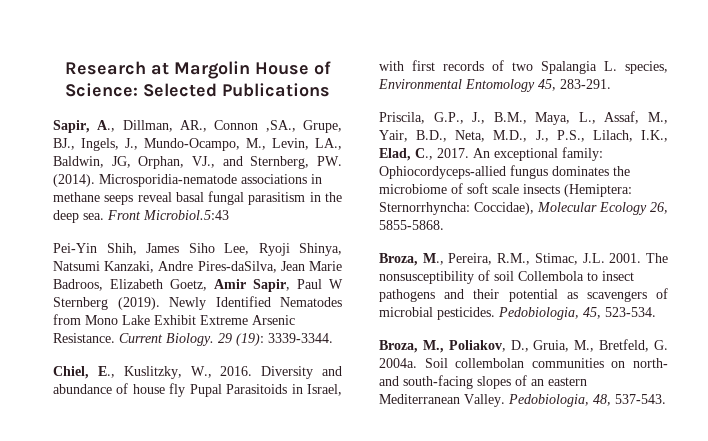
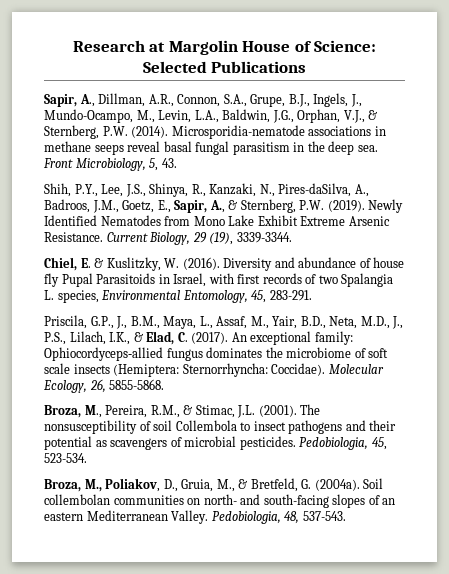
- Sapir, A., Dillman, AR., Connon ,SA., Grupe, BJ., Ingels, J., Mundo-Ocampo, M., Levin, LA., Baldwin, JG, Orphan, VJ., and Sternberg, PW. (2014).
+ Sapir, A., Dillman, A.R., Connon, S.A., Grupe, B.J., Ingels, J., Mundo-Ocampo, M., Levin, L.A., Baldwin, J.G., Orphan, V.J., & Sternberg, P.W. (2014).
- Front Microbiol.5:43
- Pei-Yin Shih, James Siho Lee, Ryoji Shinya, Natsumi Kanzaki, Andre Pires-daSilva, Jean Marie Badroos, Elizabeth Goetz, Amir Sapir, Paul W Sternberg (2019).
+ Front Microbiology, 5, 43.
+ Shih, P.Y., Lee, J.S., Shinya, R., Kanzaki, N., Pires-daSilva, A., Badroos, J.M., Goetz, E., Sapir, A., & Sternberg, P.W. (2019).
- Current Biology. 29 (19): 3339-3344.
+ Current Biology, 29 (19), 3339-3344.
- Chiel, E., Kuslitzky, W., 2016.
+ Chiel, E. & Kuslitzky, W. (2016).
- Diversity and abundance of house fly Pupal Parasitoids in Israel, with first records of two Spalangia L. species, Environmental Entomology 45, 283-291.
+ Diversity and abundance of house fly Pupal Parasitoids in Israel, with first records of two Spalangia L. species, Environmental Entomology, 45, 283-291.
- Priscila, G.P., J., B.M., Maya, L., Assaf, M., Yair, B.D., Neta, M.D., J., P.S., Lilach, I.K., Elad, C., 2017.
+ Priscila, G.P., J., B.M., Maya, L., Assaf, M., Yair, B.D., Neta, M.D., J., P.S., Lilach, I.K., & Elad, C. (2017).
- An exceptional family: Ophiocordyceps‐allied fungus dominates the microbiome of soft scale insects (Hemiptera: Sternorrhyncha: Coccidae), Molecular Ecology 26, 5855-5868.
+ An exceptional family: Ophiocordyceps‐allied fungus dominates the microbiome of soft scale insects (Hemiptera: Sternorrhyncha: Coccidae). Molecular Ecology, 26, 5855-5868.
- Broza, M., Pereira, R.M., Stimac, J.L. 2001.
+ Broza, M., Pereira, R.M., & Stimac, J.L. (2001).
- Broza, M., Poliakov, D., Gruia, M., Bretfeld, G. 2004a.
+ Broza, M., Poliakov, D., Gruia, M., & Bretfeld, G. (2004a).

